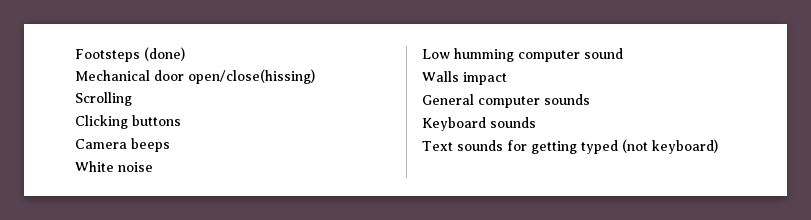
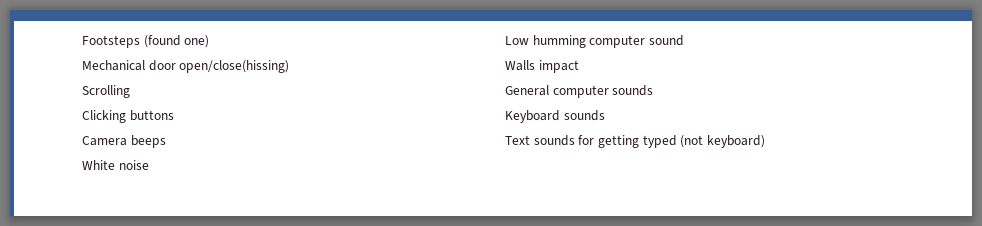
- Footsteps (done)
+ Footsteps (found one)

